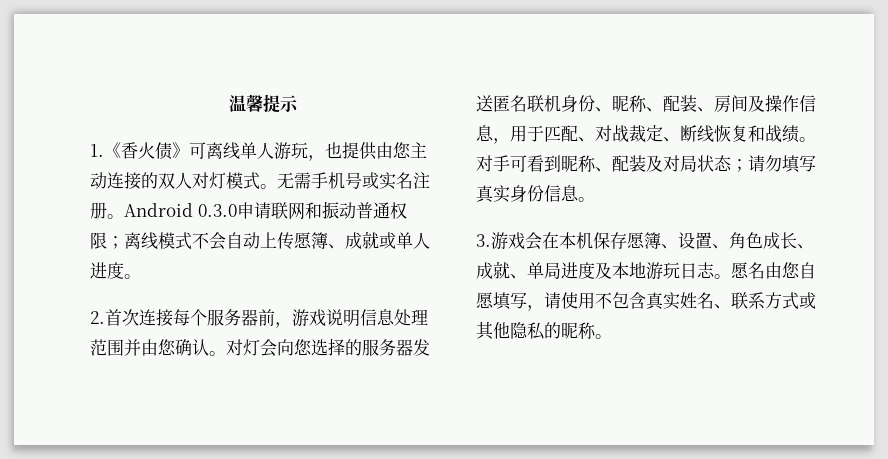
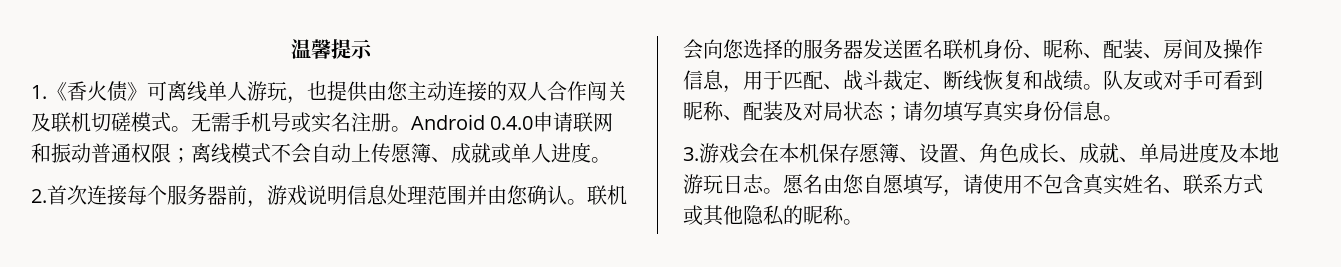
- 1.《香火债》可离线单人游玩，也提供由您主动连接的双人对灯模式。
+ 1.《香火债》可离线单人游玩，也提供由您主动连接的双人合作闯关及联机切磋模式。
- Android 0.3.0申请联网和振动普通权限；离线模式不会自动上传愿簿、成就或单人进度。
+ Android 0.4.0申请联网和振动普通权限；离线模式不会自动上传愿簿、成就或单人进度。
- 对灯会向您选择的服务器发送匿名联机身份、昵称、配装、房间及操作信息，用于匹配、对战裁定、断线恢复和战绩。
+ 联机会向您选择的服务器发送匿名联机身份、昵称、配装、房间及操作信息，用于匹配、战斗裁定、断线恢复和战绩。
- 对手可看到昵称、配装及对局状态；请勿填写真实身份信息。
+ 队友或对手可看到昵称、配装及对局状态；请勿填写真实身份信息。

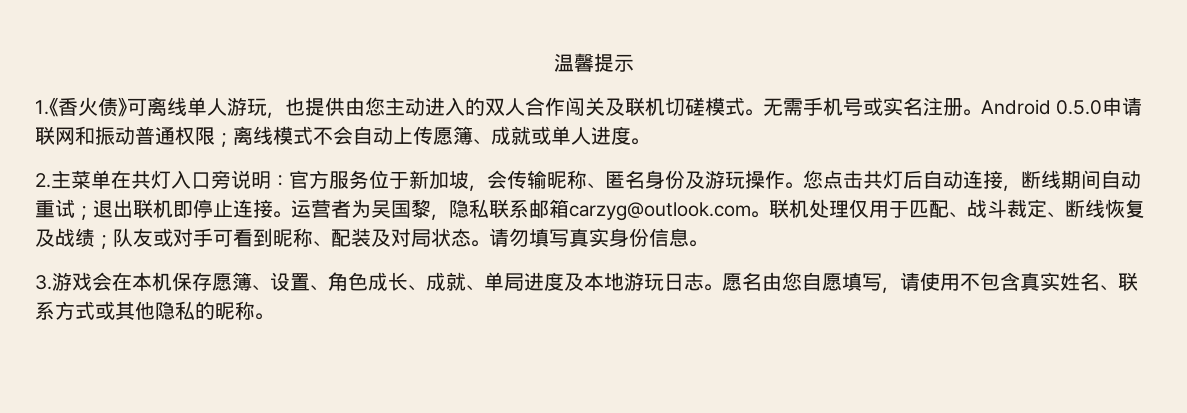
- 1.《香火债》可离线单人游玩，也提供由您主动连接的双人合作闯关及联机切磋模式。
+ 1.《香火债》可离线单人游玩，也提供由您主动进入的双人合作闯关及联机切磋模式。
- Android 0.4.0申请联网和振动普通权限；离线模式不会自动上传愿簿、成就或单人进度。
+ Android 0.5.0申请联网和振动普通权限；离线模式不会自动上传愿簿、成就或单人进度。
- 2.首次连接每个服务器前，游戏说明信息处理范围并由您确认。联机会向您选择的服务器发送匿名联机身份、昵称、配装、房间及操作信息，用于匹配、战斗裁定、断线恢复和战绩。队友或对手可看到昵称、配装及对局状态；请勿填写真实身份信息。
+ 2.主菜单在共灯入口旁说明：官方服务位于新加坡，会传输昵称、匿名身份及游玩操作。您点击共灯后自动连接，断线期间自动重试；退出联机即停止连接。运营者为吴国黎，隐私联系邮箱carzyg@outlook.com。联机处理仅用于匹配、战斗裁定、断线恢复及战绩；队友或对手可看到昵称、配装及对局状态。请勿填写真实身份信息。

